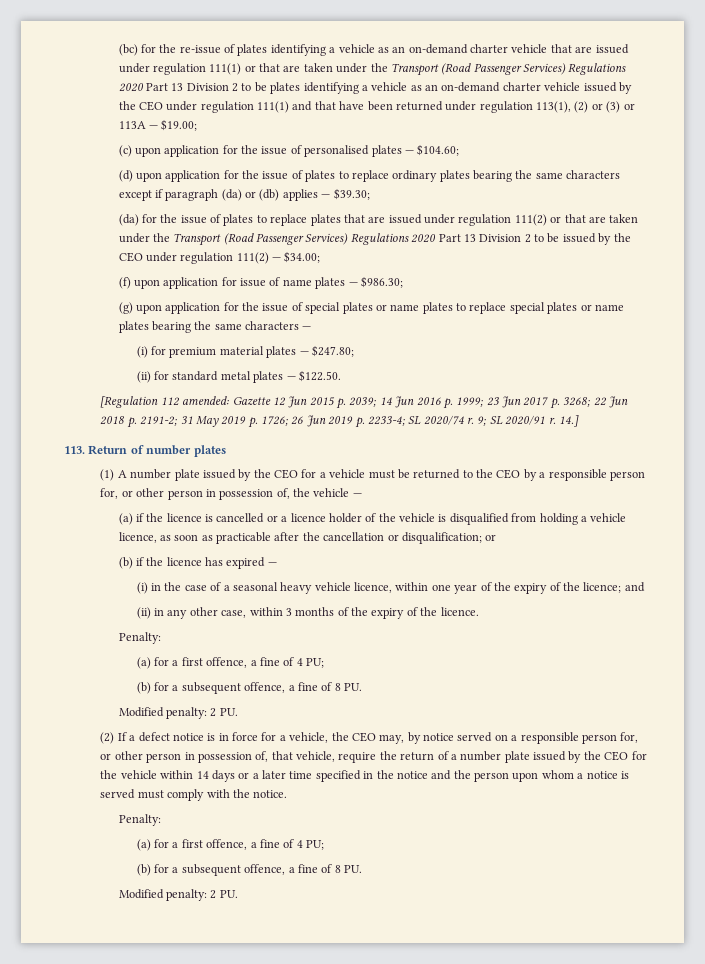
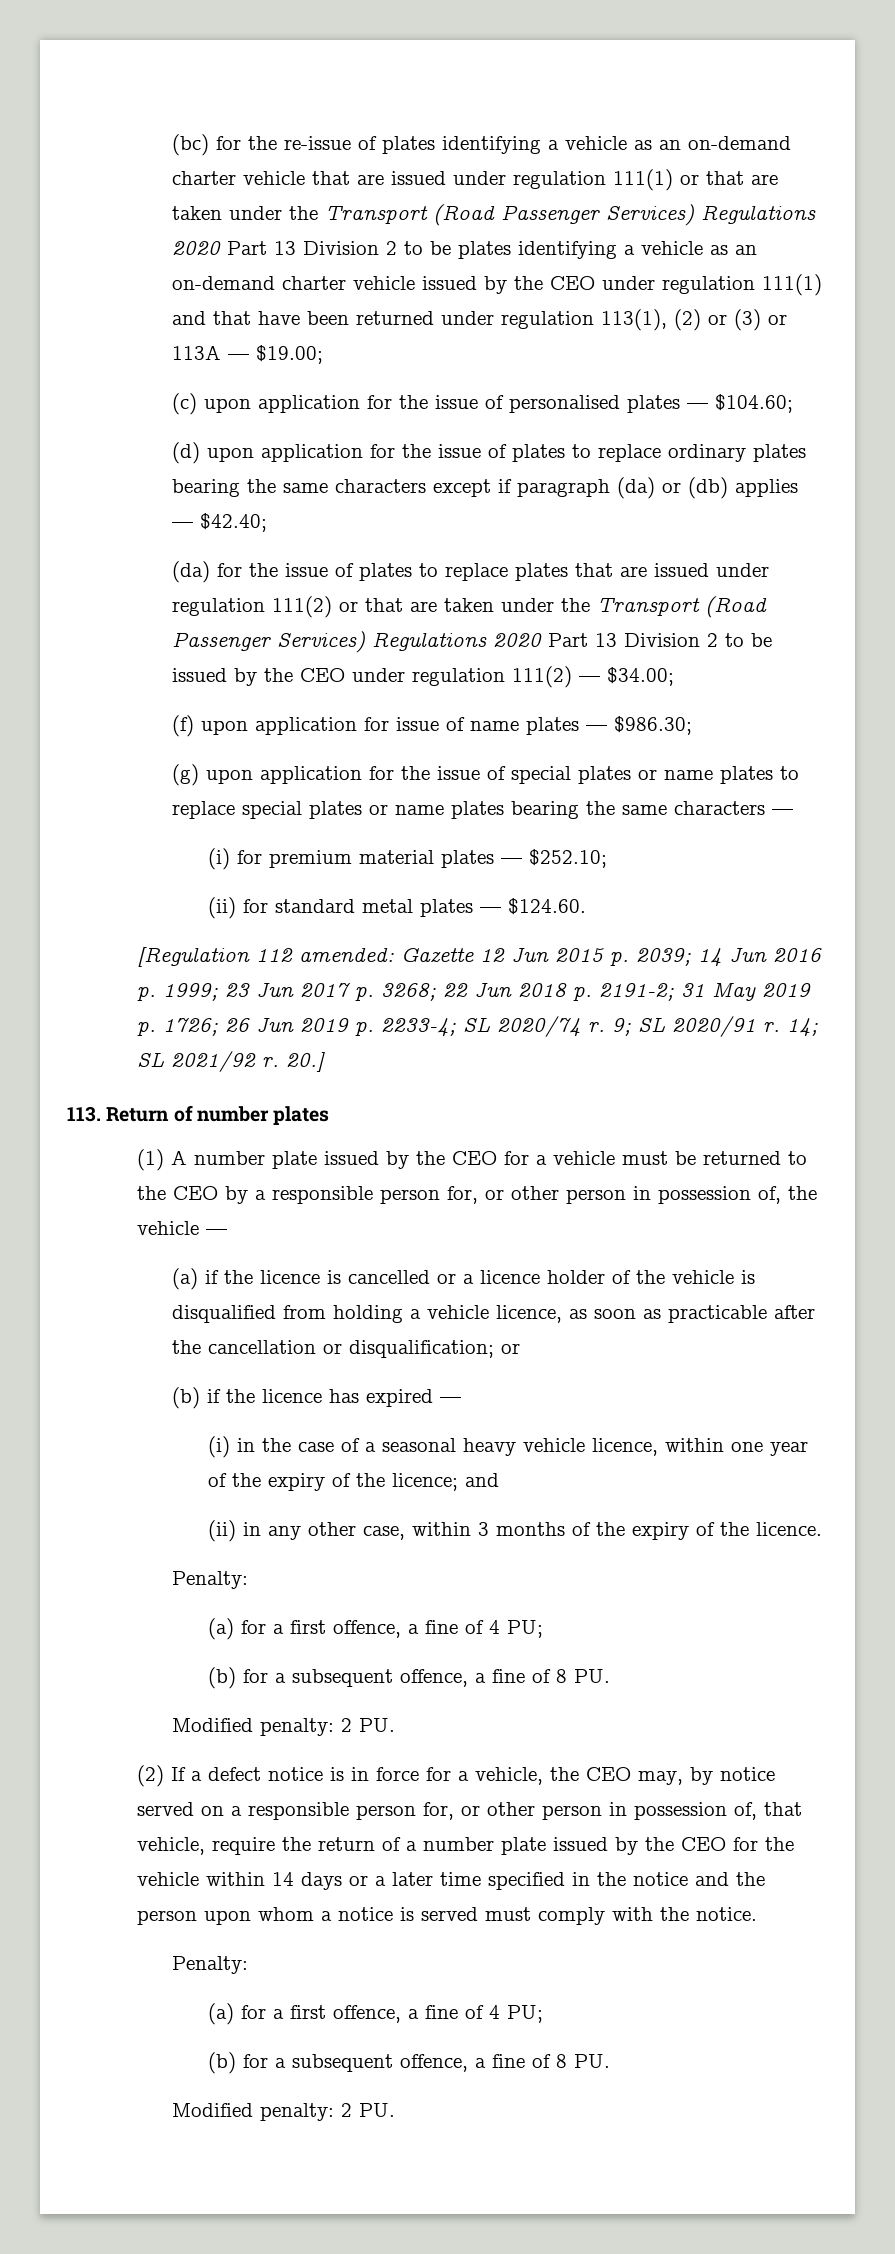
- (d) upon application for the issue of plates to replace ordinary plates bearing the same characters except if paragraph (da) or (db) applies — $39.30;
+ (d) upon application for the issue of plates to replace ordinary plates bearing the same characters except if paragraph (da) or (db) applies — $42.40;
- (i) for premium material plates — $247.80;
+ (i) for premium material plates — $252.10;
- (ii) for standard metal plates — $122.50.
+ (ii) for standard metal plates — $124.60.
- 14.]
+ 14; SL 2021/92 r. 20.]

